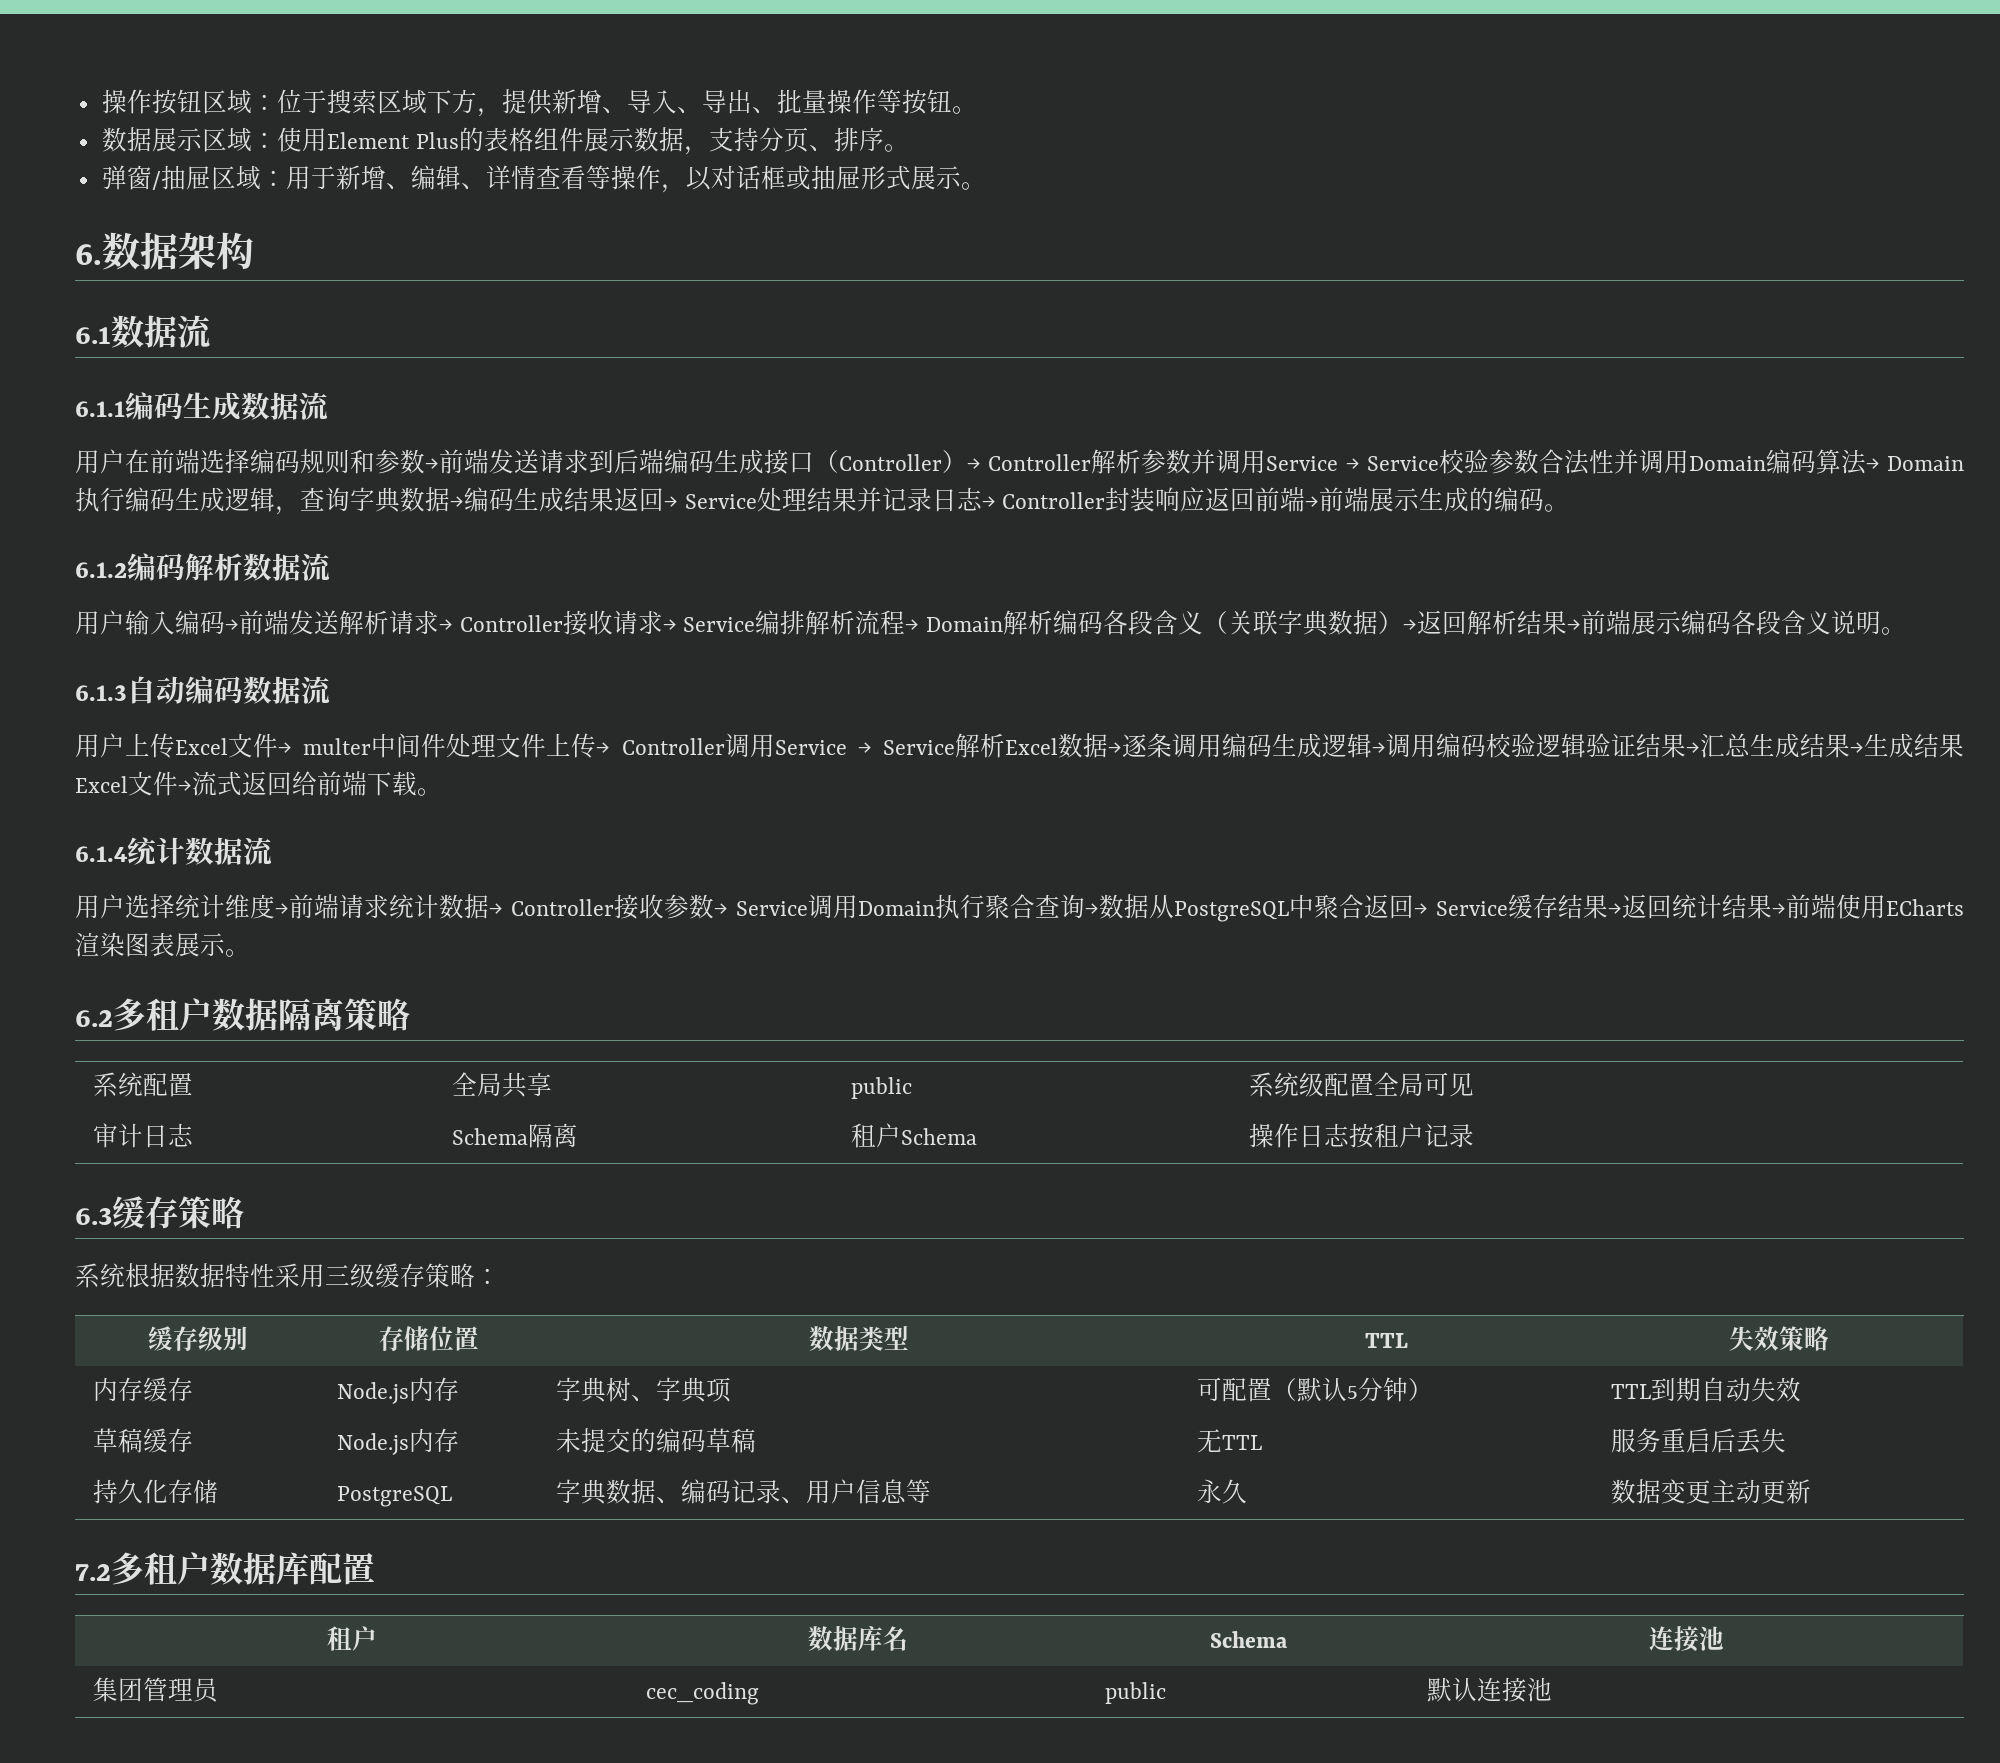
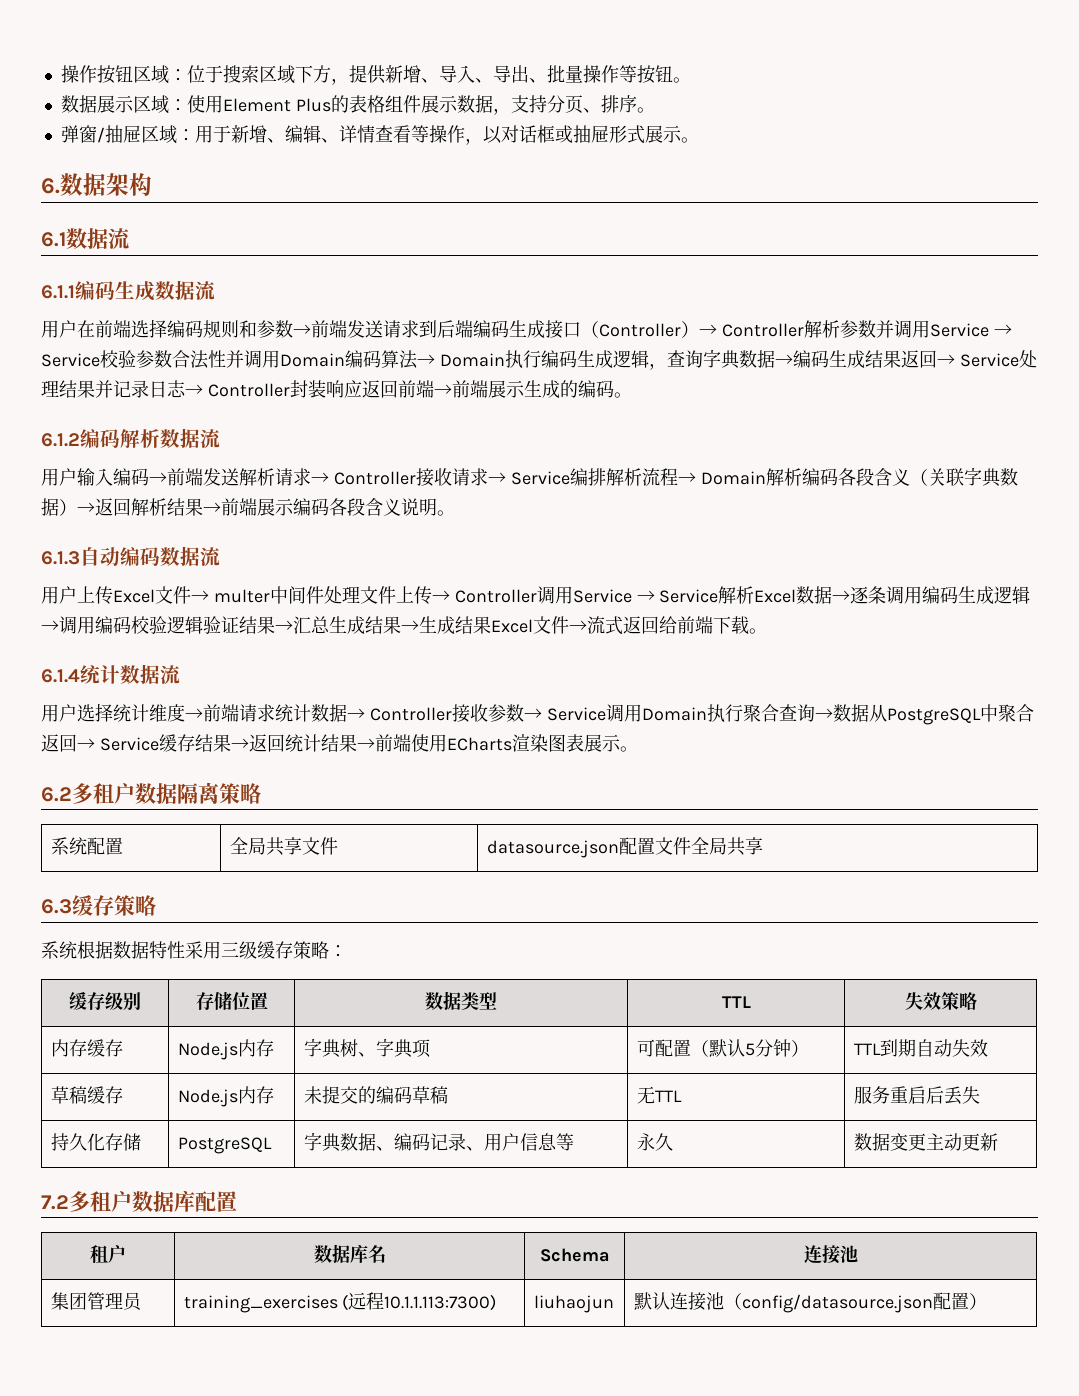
- 系统配置 | 全局共享 | public | 系统级配置全局可见
- 审计日志 | Schema隔离 | 租户Schema | 操作日志按租户记录
+ 系统配置 | 全局共享文件 | datasource.json配置文件全局共享
- 集团管理员 | cec_coding | public | 默认连接池
+ 集团管理员 | training_exercises (远程10.1.1.113:7300) | liuhaojun | 默认连接池（config/datasource.json配置）

